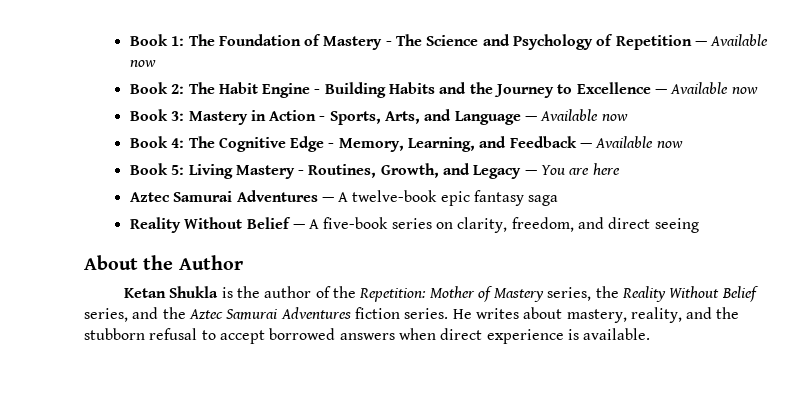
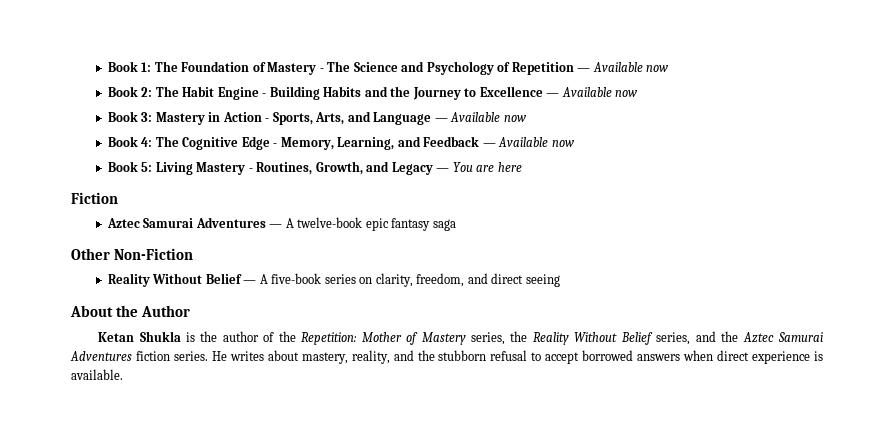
+ Fiction
+ Other Non-Fiction

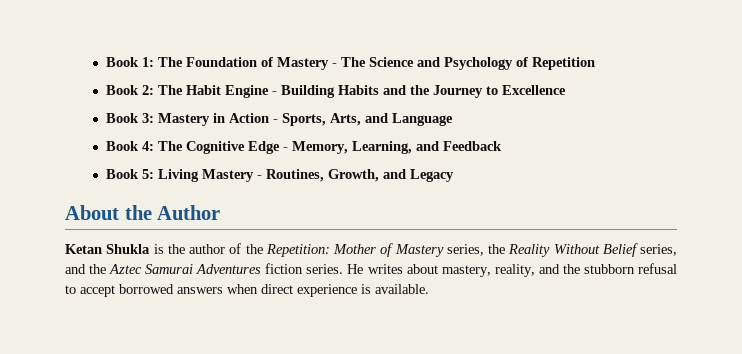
- Book 1: The Foundation of Mastery - The Science and Psychology of Repetition — Available now
+ Book 1: The Foundation of Mastery - The Science and Psychology of Repetition
- Book 2: The Habit Engine - Building Habits and the Journey to Excellence — Available now
+ Book 2: The Habit Engine - Building Habits and the Journey to Excellence
- Book 3: Mastery in Action - Sports, Arts, and Language — Available now
+ Book 3: Mastery in Action - Sports, Arts, and Language
- Book 4: The Cognitive Edge - Memory, Learning, and Feedback — Available now
+ Book 4: The Cognitive Edge - Memory, Learning, and Feedback
- Book 5: Living Mastery - Routines, Growth, and Legacy — You are here
- Fiction
- Aztec Samurai Adventures — A twelve-book epic fantasy saga
- Other Non-Fiction
- Reality Without Belief — A five-book series on clarity, freedom, and direct seeing
+ Book 5: Living Mastery - Routines, Growth, and Legacy

